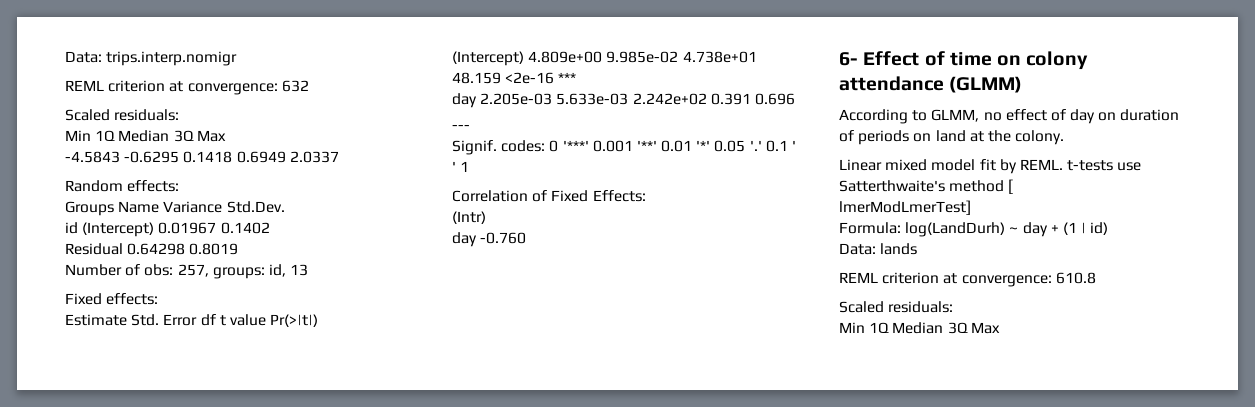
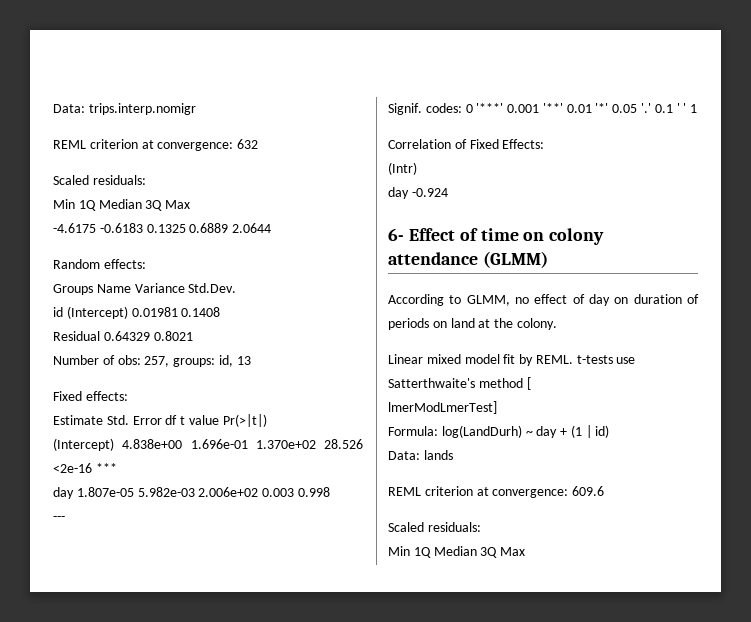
- -4.5843 -0.6295 0.1418 0.6949 2.0337
+ -4.6175 -0.6183 0.1325 0.6889 2.0644
- id (Intercept) 0.01967 0.1402
+ id (Intercept) 0.01981 0.1408
- Residual 0.64298 0.8019
+ Residual 0.64329 0.8021
- (Intercept) 4.809e+00 9.985e-02 4.738e+01 48.159 <2e-16 ***
+ (Intercept) 4.838e+00 1.696e-01 1.370e+02 28.526 <2e-16 ***
- day 2.205e-03 5.633e-03 2.242e+02 0.391 0.696
+ day 1.807e-05 5.982e-03 2.006e+02 0.003 0.998
- day -0.760
+ day -0.924
- REML criterion at convergence: 610.8
+ REML criterion at convergence: 609.6

